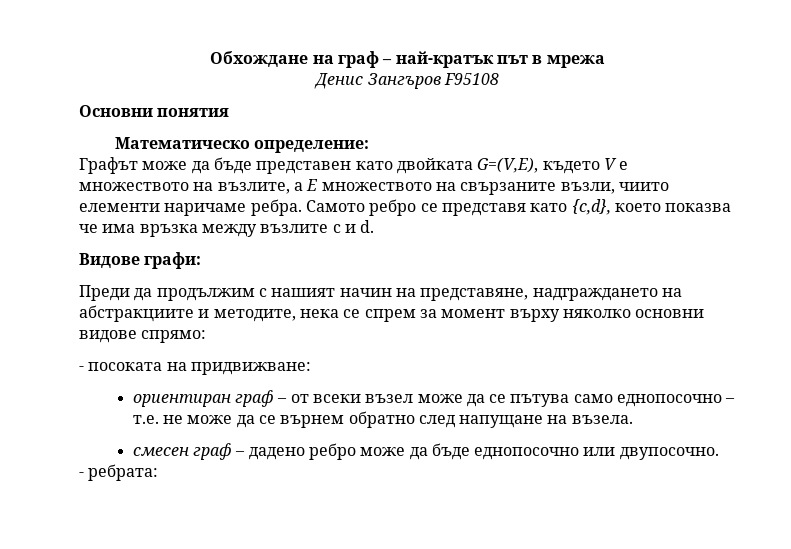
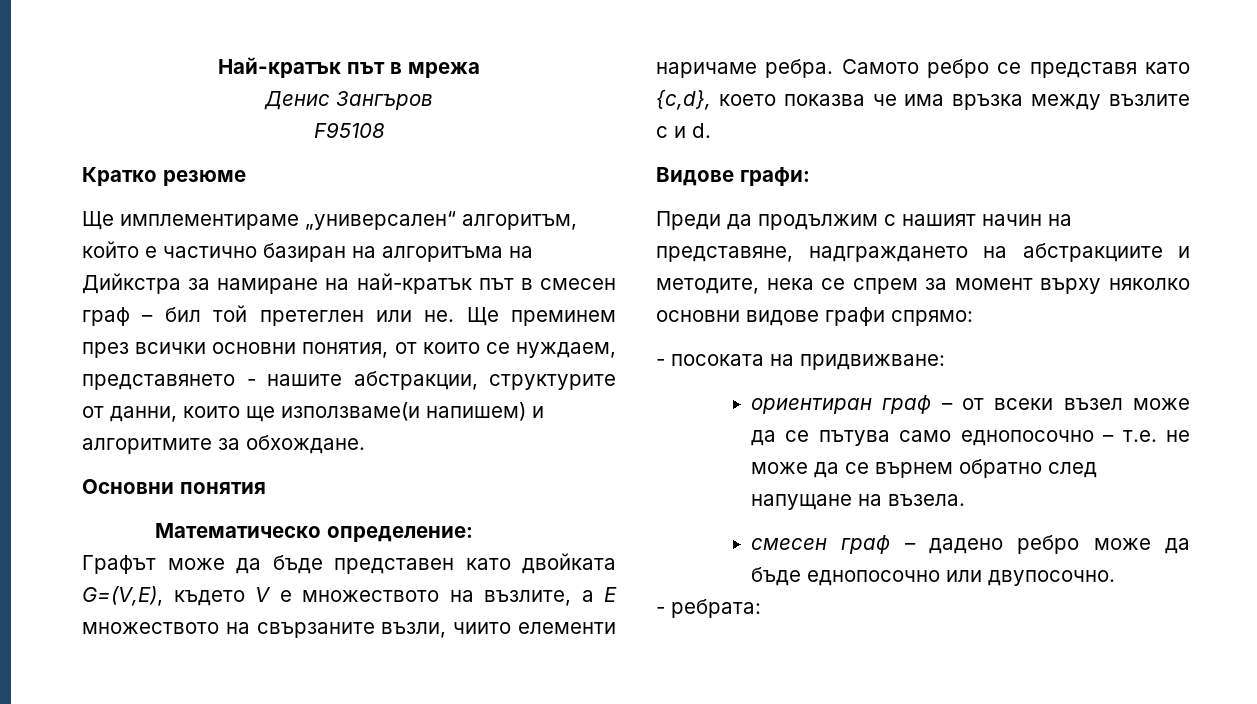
- Обхождане на граф – най-кратък път в мрежа
+ Най-кратък път в мрежа
- Денис Зангъров F95108
+ Денис Зангъров
+ F95108
+ Кратко резюме
+ Ще имплементираме „универсален“ алгоритъм, който е частично базиран на алгоритъма на Дийкстра за намиране на най-кратък път в смесен граф – бил той претеглен или не. Ще преминем през всички основни понятия, от които се нуждаем, представянето - нашите абстракции, структурите от данни, които ще използваме(и напишем) и алгоритмите за обхождане.
- Преди да продължим с нашият начин на представяне, надграждането на абстракциите и методите, нека се спрем за момент върху няколко основни видове спрямо:
+ Преди да продължим с нашият начин на представяне, надграждането на абстракциите и методите, нека се спрем за момент върху няколко основни видове графи спрямо:

